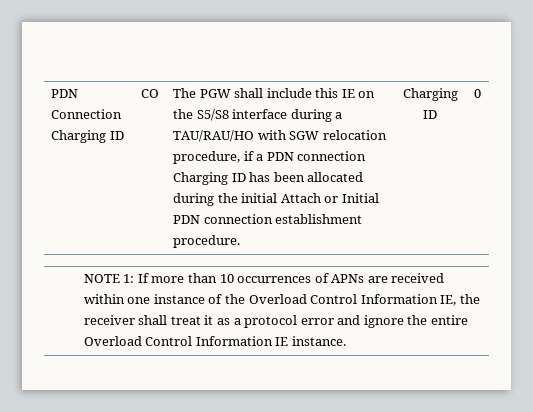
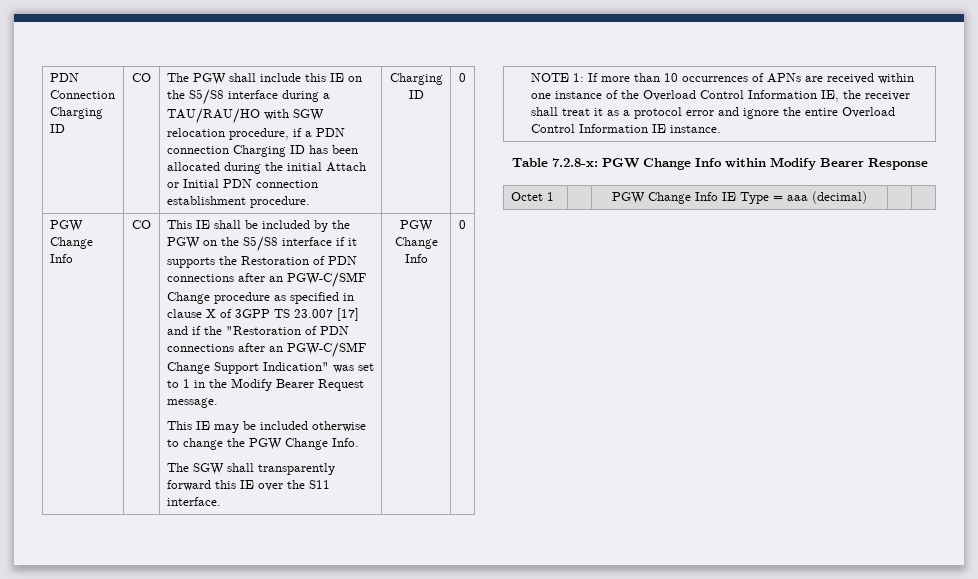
+ PGW Change Info | CO | This IE shall be included by the PGW on the S5/S8 interface if it supports the Restoration of PDN connections after an PGW-C/SMF Change procedure as specified in clause X of 3GPP TS 23.007 [17] and if the "Restoration of PDN connections after an PGW-C/SMF Change Support Indication" was set to 1 in the Modify Bearer Request message.
+ This IE may be included otherwise to change the PGW Change Info.
+ The SGW shall transparently forward this IE over the S11 interface. | PGW Change Info | 0
+ Table 7.2.8-x: PGW Change Info within Modify Bearer Response
+ Octet 1 | | PGW Change Info IE Type = aaa (decimal) | |

